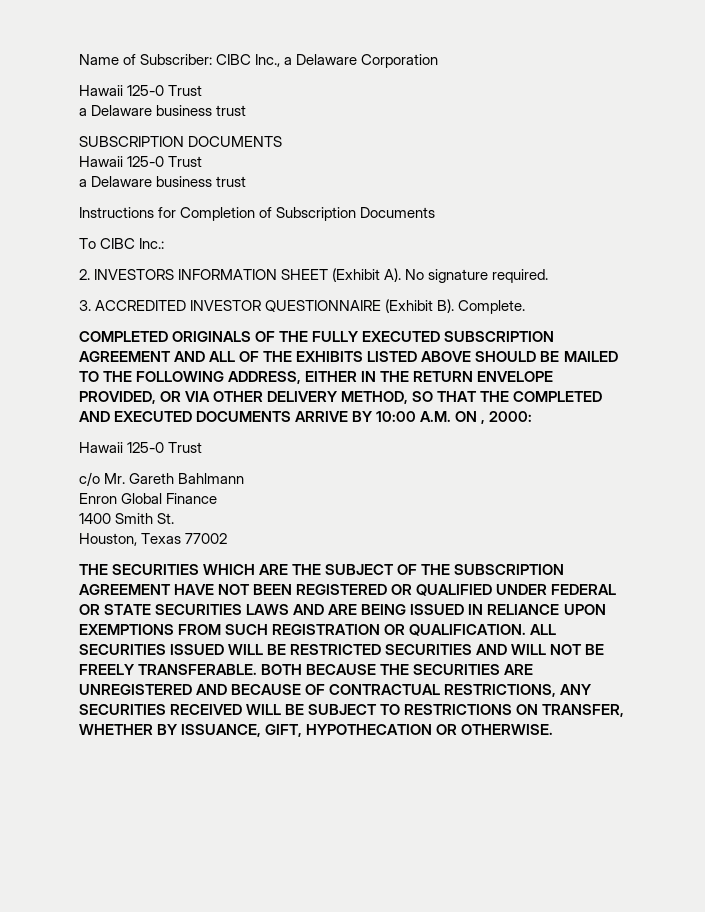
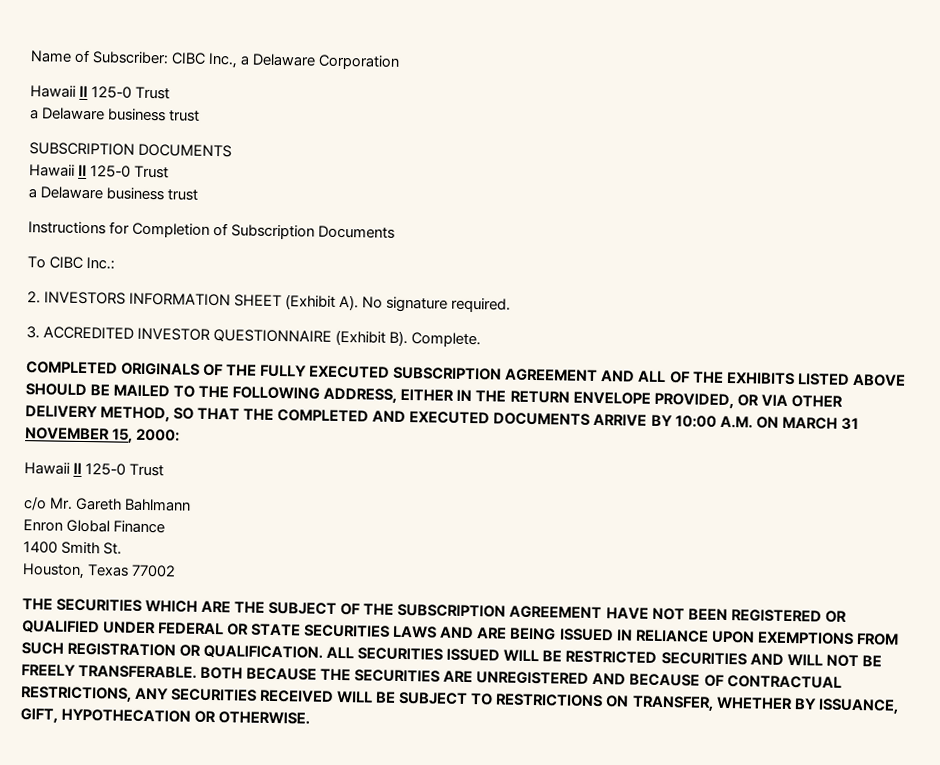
  Name of Subscriber: CIBC Inc., a Delaware Corporation
- Hawaii 125-0 Trust
+ Hawaii II 125-0 Trust
  SUBSCRIPTION DOCUMENTS
- Hawaii 125-0 Trust
+ Hawaii II 125-0 Trust
- COMPLETED ORIGINALS OF THE FULLY EXECUTED SUBSCRIPTION AGREEMENT AND ALL OF THE EXHIBITS LISTED ABOVE SHOULD BE MAILED TO THE FOLLOWING ADDRESS, EITHER IN THE RETURN ENVELOPE PROVIDED, OR VIA OTHER DELIVERY METHOD, SO THAT THE COMPLETED AND EXECUTED DOCUMENTS ARRIVE BY 10:00 A.M. ON , 2000:
- Hawaii 125-0 Trust
+ COMPLETED ORIGINALS OF THE FULLY EXECUTED SUBSCRIPTION AGREEMENT AND ALL OF THE EXHIBITS LISTED ABOVE SHOULD BE MAILED TO THE FOLLOWING ADDRESS, EITHER IN THE RETURN ENVELOPE PROVIDED, OR VIA OTHER DELIVERY METHOD, SO THAT THE COMPLETED AND EXECUTED DOCUMENTS ARRIVE BY 10:00 A.M. ON MARCH 31 NOVEMBER 15, 2000:
+ Hawaii II 125-0 Trust

